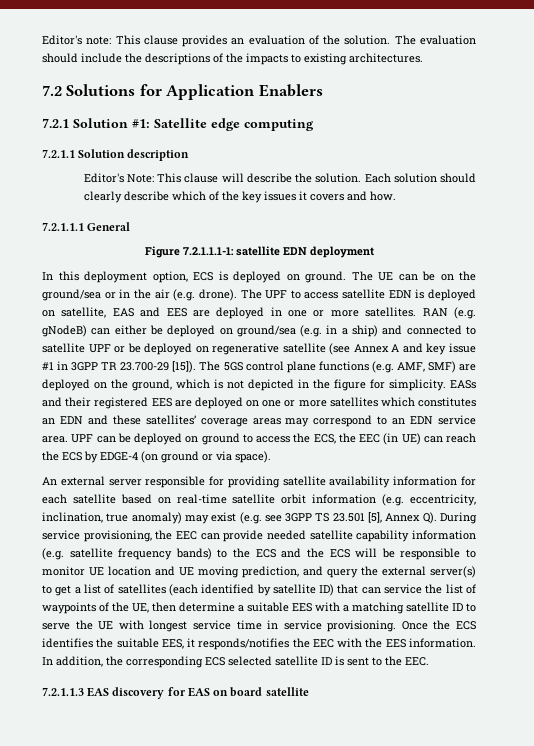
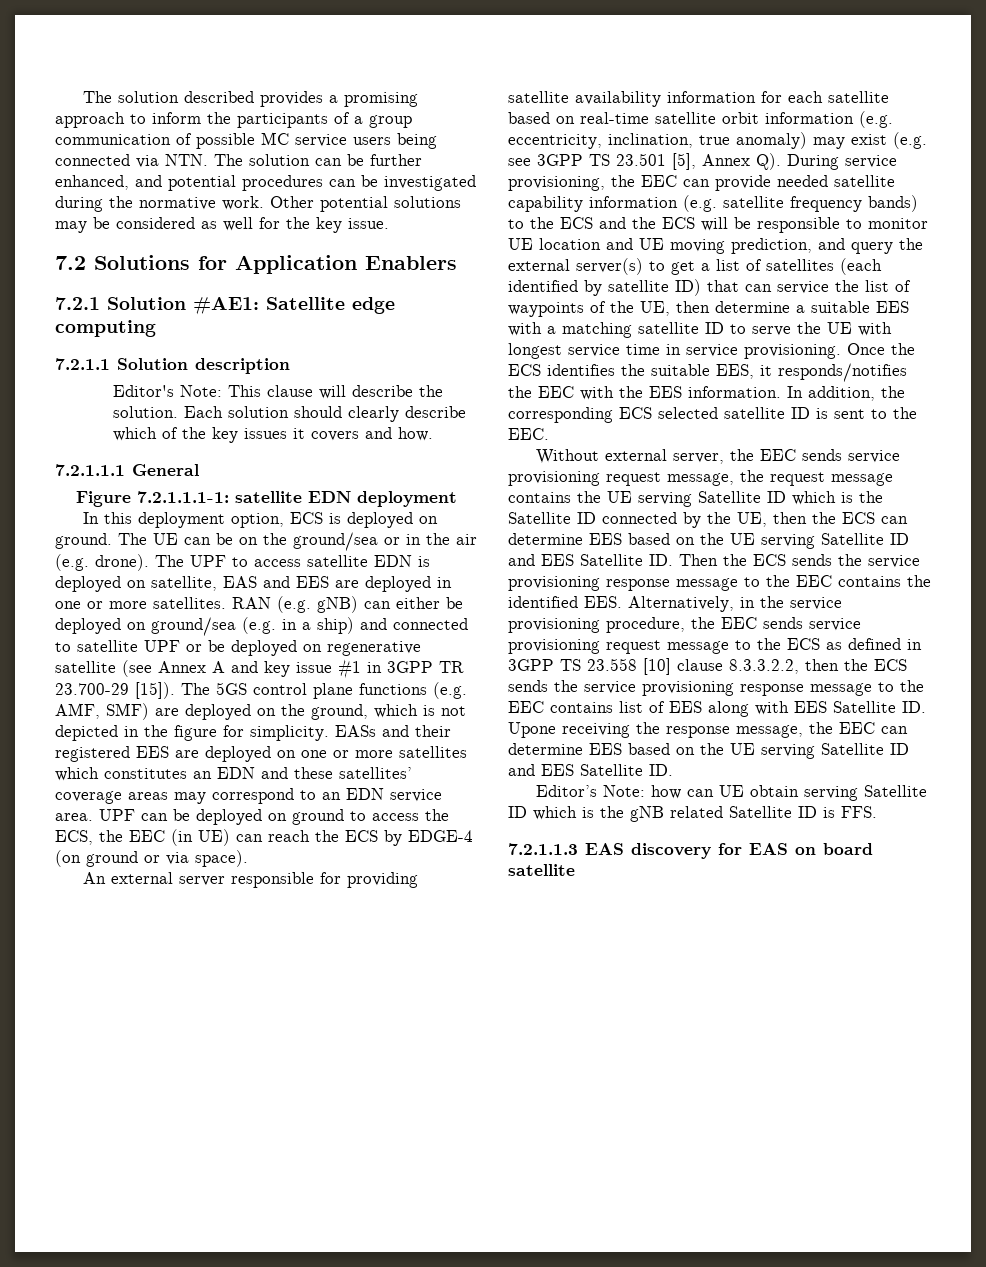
- Editor's note: This clause provides an evaluation of the solution. The evaluation should include the descriptions of the impacts to existing architectures.
+ The solution described provides a promising approach to inform the participants of a group communication of possible MC service users being connected via NTN. The solution can be further enhanced, and potential procedures can be investigated during the normative work. Other potential solutions may be considered as well for the key issue.
- 7.2.1 Solution #1: Satellite edge computing
+ 7.2.1 Solution #AE1: Satellite edge computing
- RAN (e.g. gNodeB) can either be deployed on ground/sea (e.g. in a ship) and connected to satellite UPF or be deployed on regenerative satellite (see Annex A and key issue #1 in 3GPP TR 23.700-29 [15]).
+ RAN (e.g. gNB) can either be deployed on ground/sea (e.g. in a ship) and connected to satellite UPF or be deployed on regenerative satellite (see Annex A and key issue #1 in 3GPP TR 23.700-29 [15]).
+ Without external server, the EEC sends service provisioning request message, the request message contains the UE serving Satellite ID which is the Satellite ID connected by the UE, then the ECS can determine EES based on the UE serving Satellite ID and EES Satellite ID. Then the ECS sends the service provisioning response message to the EEC contains the identified EES. Alternatively, in the service provisioning procedure, the EEC sends service provisioning request message to the ECS as defined in 3GPP TS 23.558 [10] clause 8.3.3.2.2, then the ECS sends the service provisioning response message to the EEC contains list of EES along with EES Satellite ID. Upone receiving the response message, the EEC can determine EES based on the UE serving Satellite ID and EES Satellite ID.
+ Editor’s Note: how can UE obtain serving Satellite ID which is the gNB related Satellite ID is FFS.

